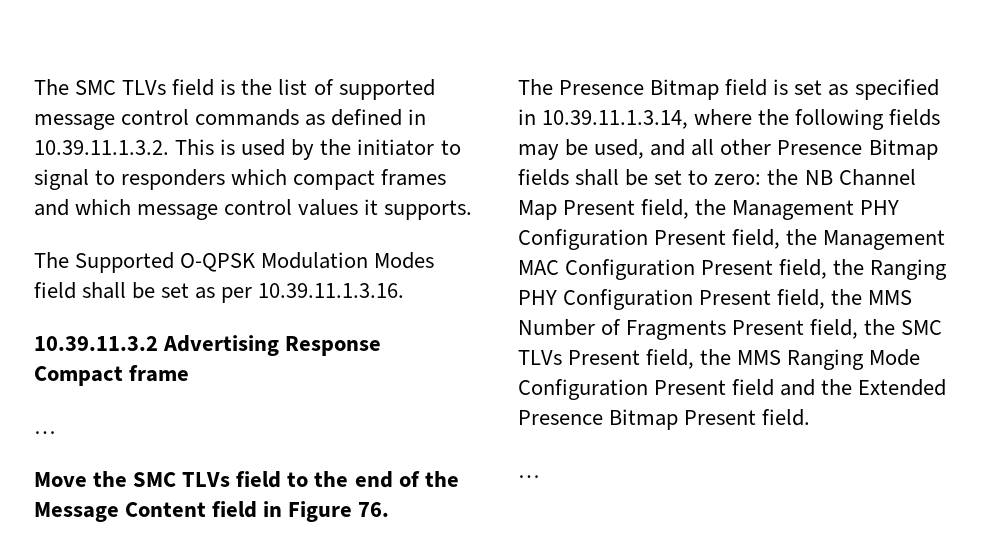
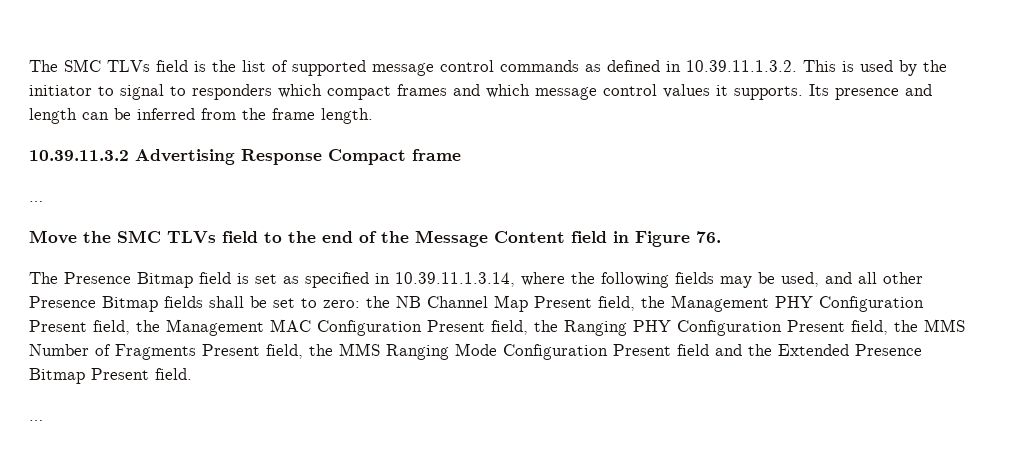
- The SMC TLVs field is the list of supported message control commands as defined in 10.39.11.1.3.2. This is used by the initiator to signal to responders which compact frames and which message control values it supports.
- The Supported O-QPSK Modulation Modes field shall be set as per 10.39.11.1.3.16.
+ The SMC TLVs field is the list of supported message control commands as defined in 10.39.11.1.3.2. This is used by the initiator to signal to responders which compact frames and which message control values it supports. Its presence and length can be inferred from the frame length.
- the NB Channel Map Present field, the Management PHY Configuration Present field, the Management MAC Configuration Present field, the Ranging PHY Configuration Present field, the MMS Number of Fragments Present field, the SMC TLVs Present field, the MMS Ranging Mode Configuration Present field and the Extended Presence Bitmap Present field.
+ the NB Channel Map Present field, the Management PHY Configuration Present field, the Management MAC Configuration Present field, the Ranging PHY Configuration Present field, the MMS Number of Fragments Present field, the MMS Ranging Mode Configuration Present field and the Extended Presence Bitmap Present field.

